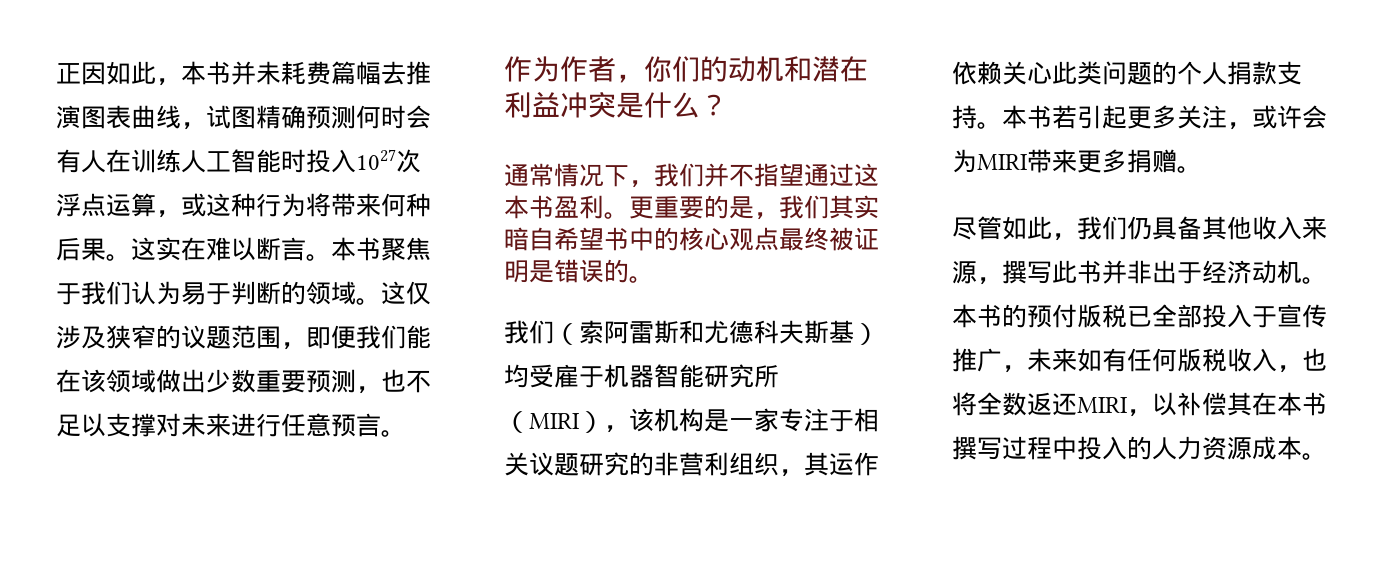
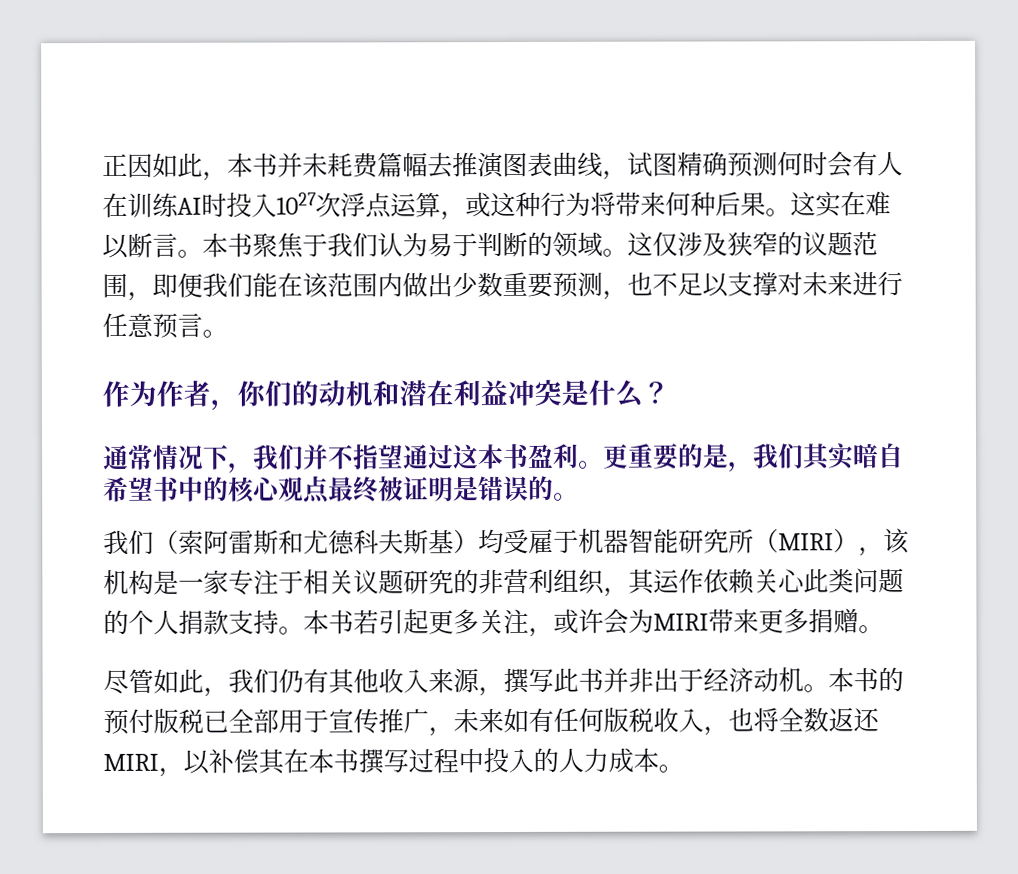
- 正因如此，本书并未耗费篇幅去推演图表曲线，试图精确预测何时会有人在训练人工智能时投入1027次浮点运算，或这种行为将带来何种后果。
+ 正因如此，本书并未耗费篇幅去推演图表曲线，试图精确预测何时会有人在训练AI时投入1027次浮点运算，或这种行为将带来何种后果。
- 这仅涉及狭窄的议题范围，即便我们能在该领域做出少数重要预测，也不足以支撑对未来进行任意预言。
+ 这仅涉及狭窄的议题范围，即便我们能在该范围内做出少数重要预测，也不足以支撑对未来进行任意预言。
- 尽管如此，我们仍具备其他收入来源，撰写此书并非出于经济动机。
+ 尽管如此，我们仍有其他收入来源，撰写此书并非出于经济动机。
- 本书的预付版税已全部投入于宣传推广，未来如有任何版税收入，也将全数返还MIRI，以补偿其在本书撰写过程中投入的人力资源成本。
+ 本书的预付版税已全部用于宣传推广，未来如有任何版税收入，也将全数返还MIRI，以补偿其在本书撰写过程中投入的人力成本。

